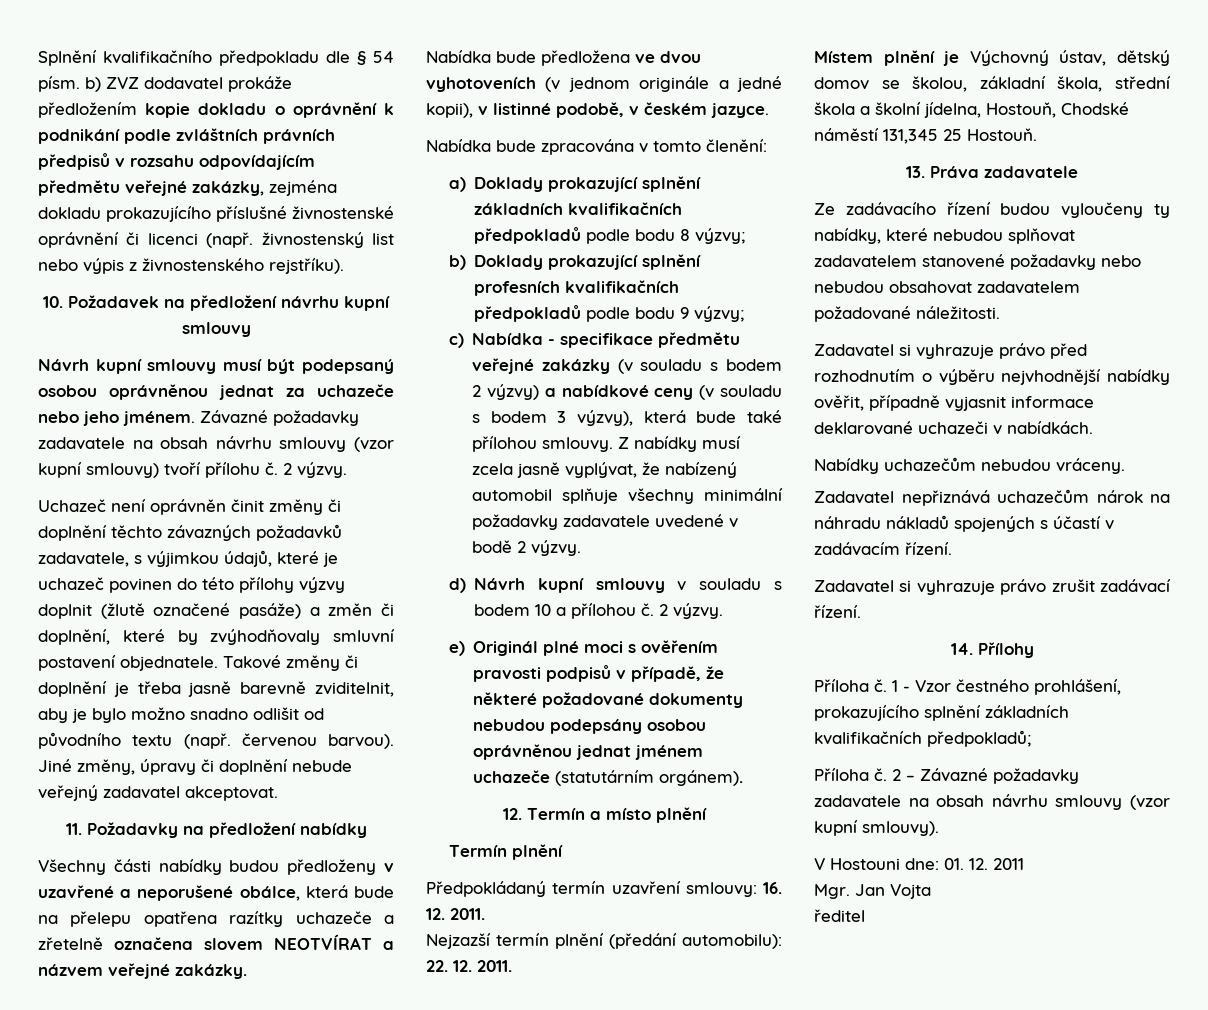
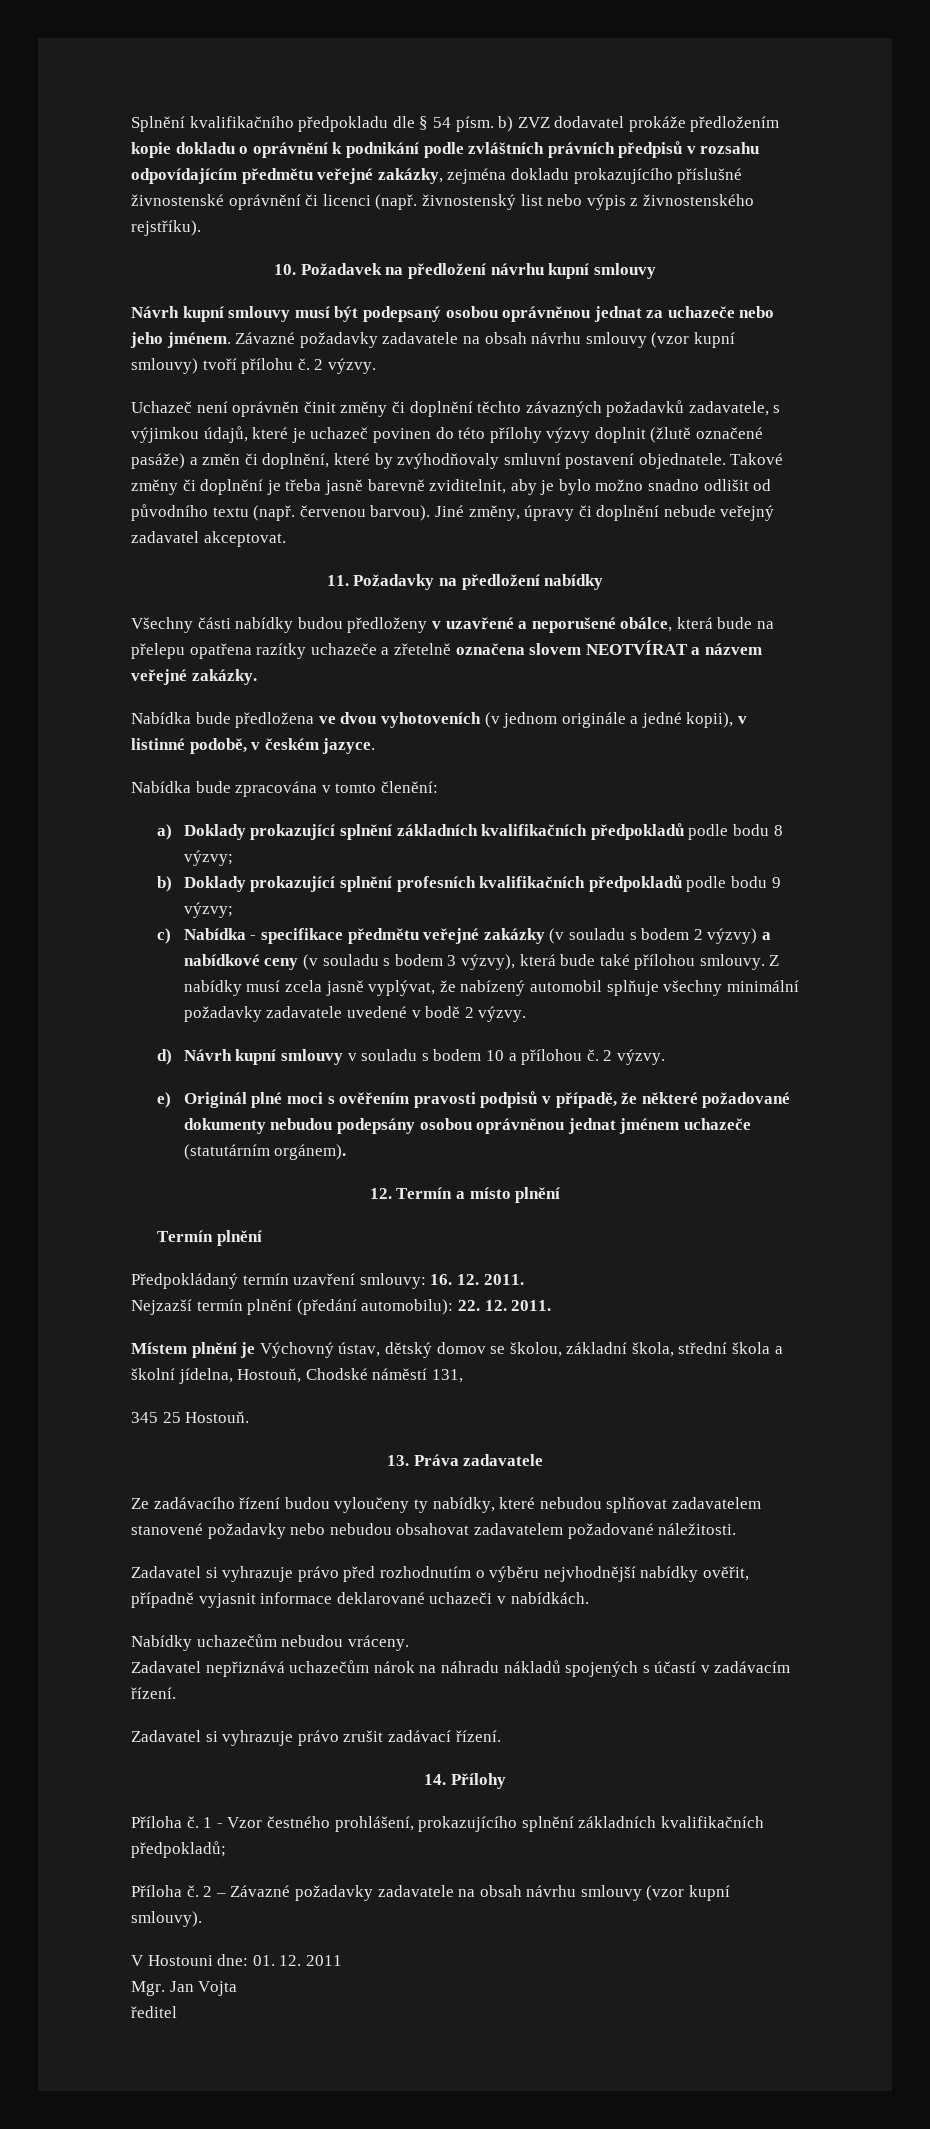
- Místem plnění je Výchovný ústav, dětský domov se školou, základní škola, střední škola a školní jídelna, Hostouň, Chodské náměstí 131,345 25 Hostouň.
+ Místem plnění je Výchovný ústav, dětský domov se školou, základní škola, střední škola a školní jídelna, Hostouň, Chodské náměstí 131,
+ 345 25 Hostouň.

